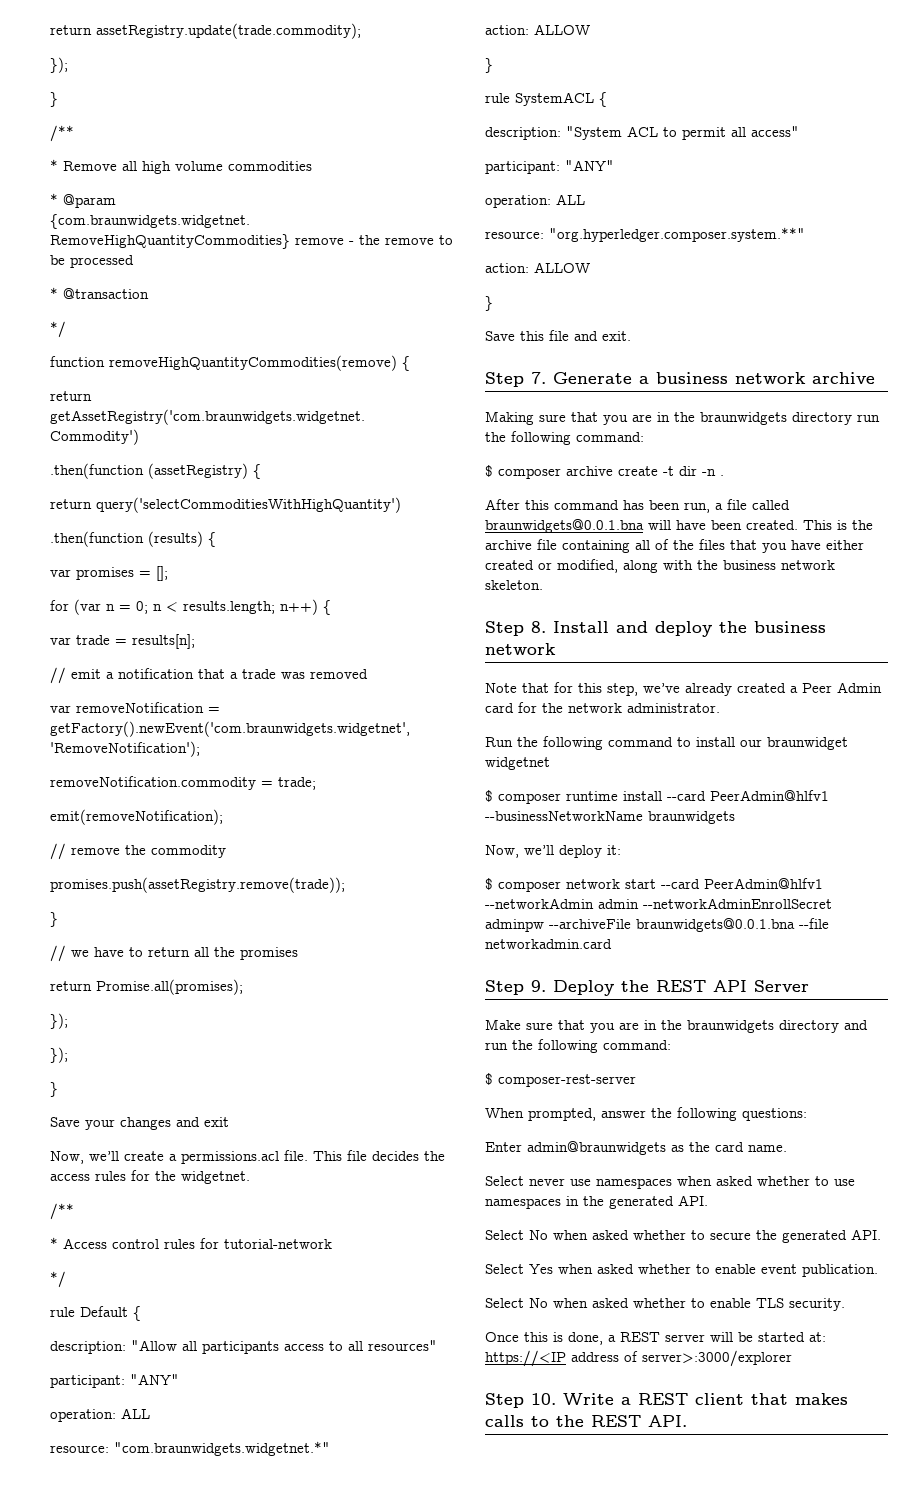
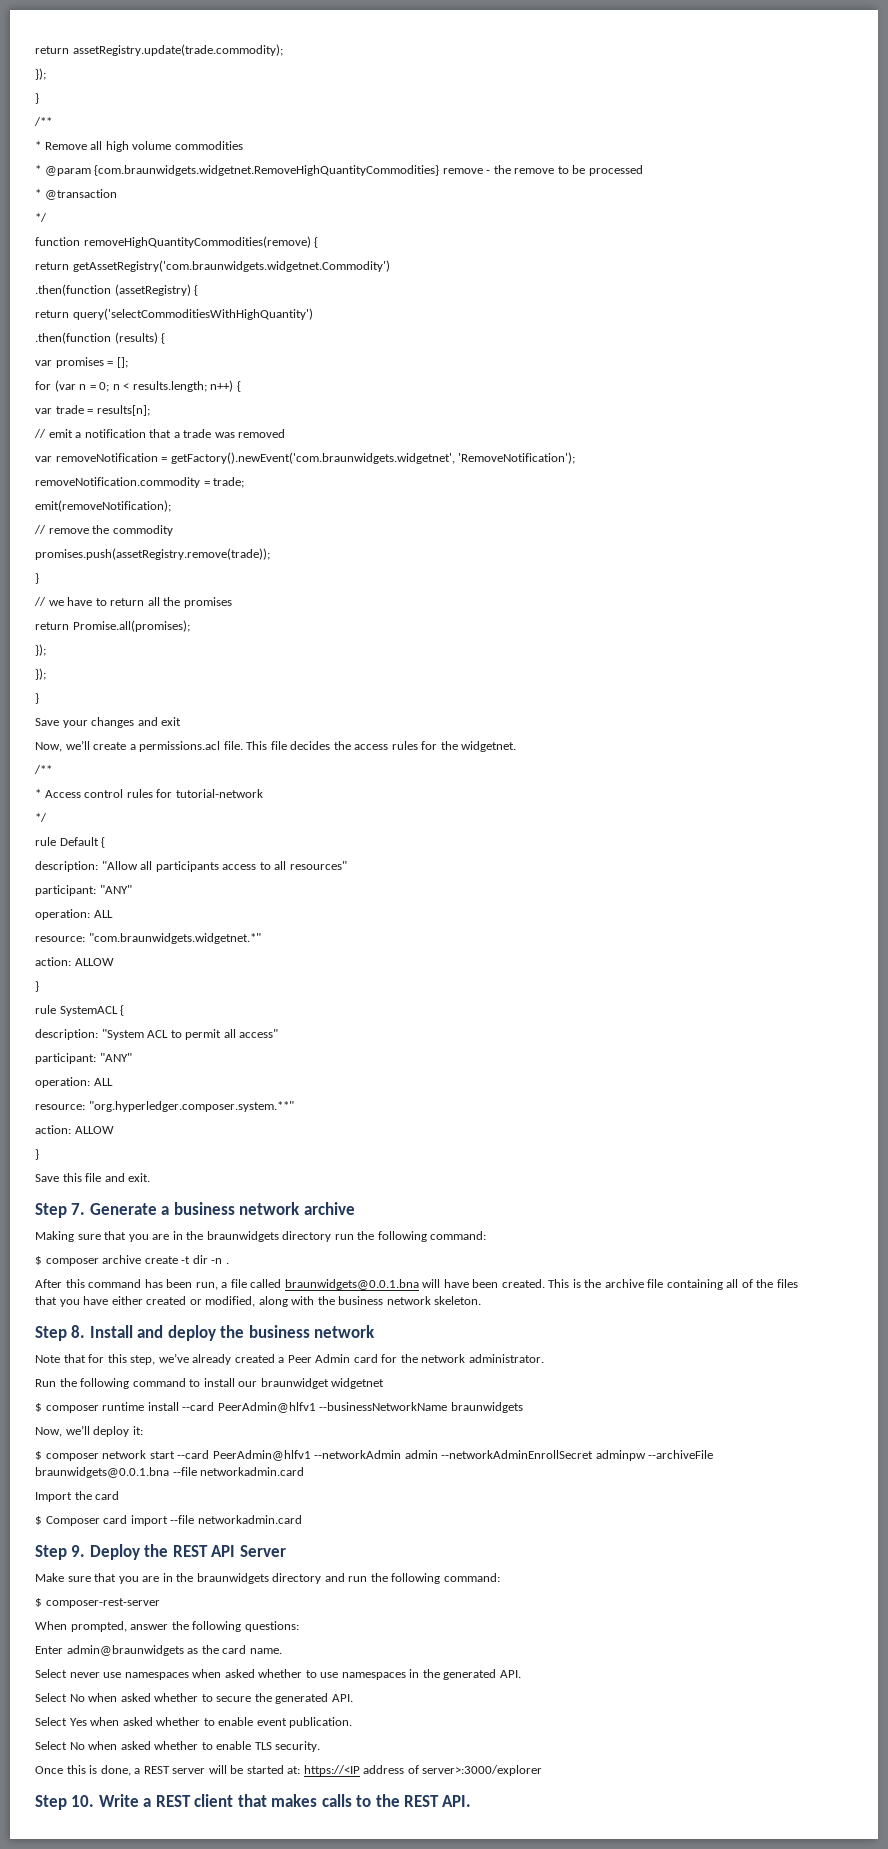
+ Import the card
+ $ Composer card import --file networkadmin.card

